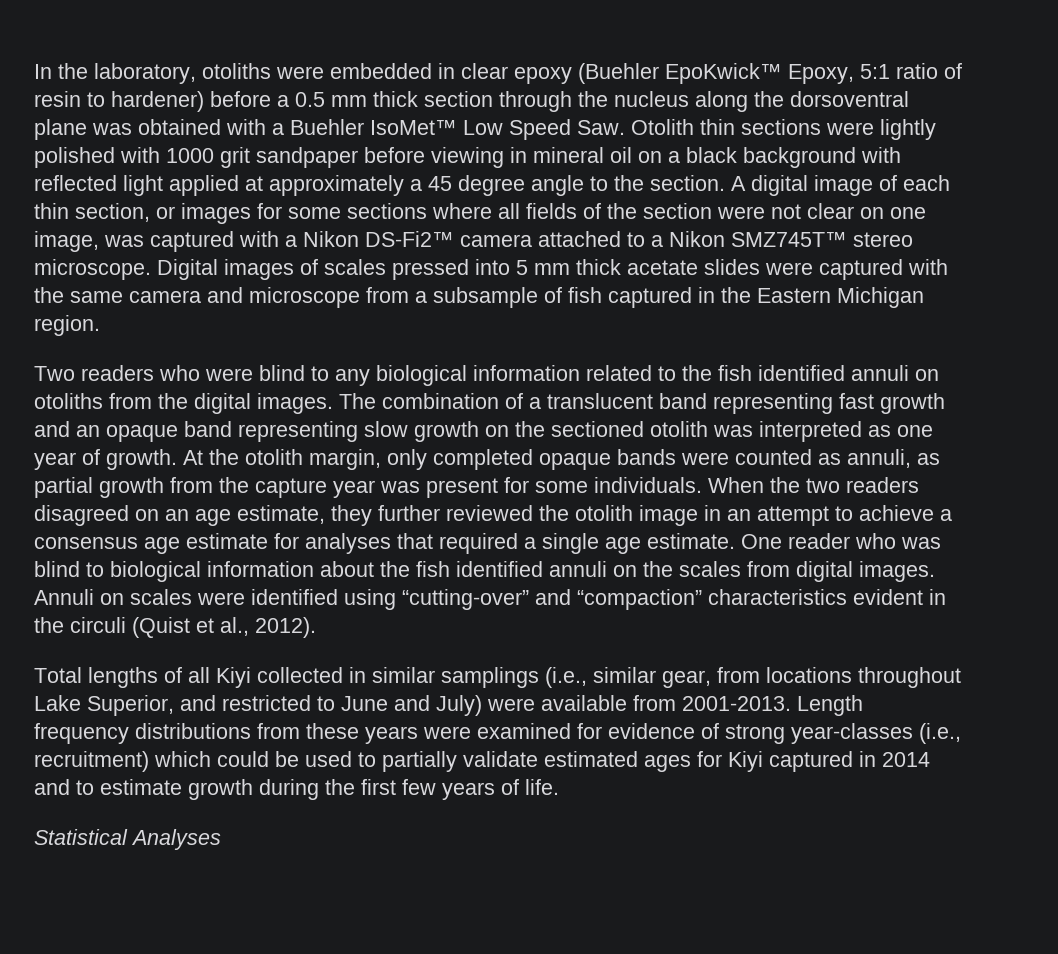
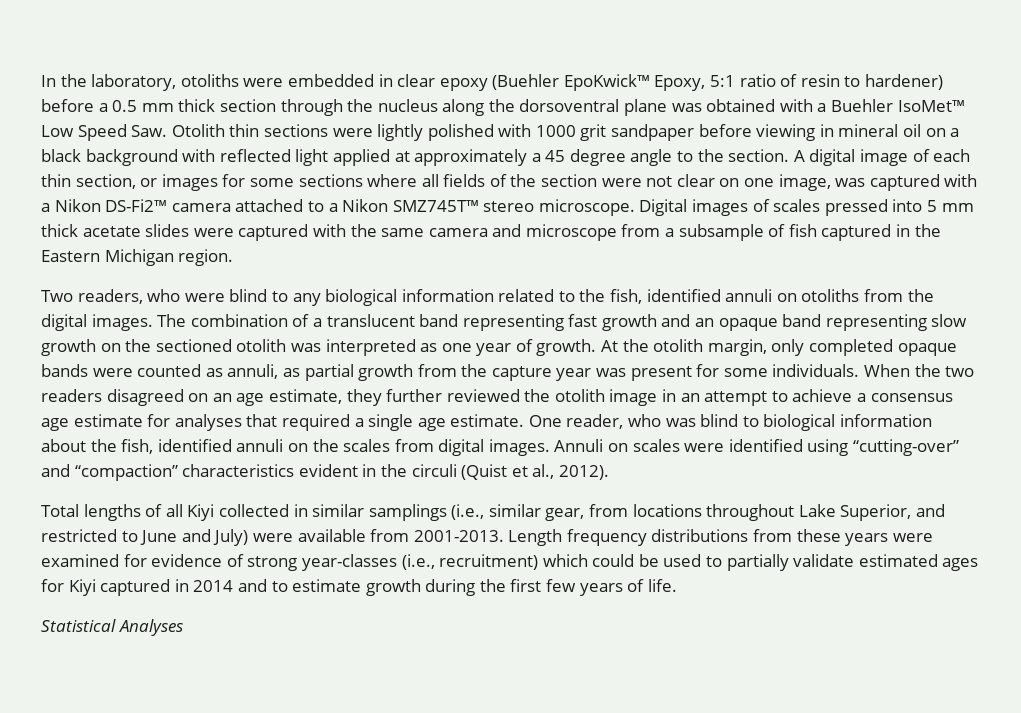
- Two readers who were blind to any biological information related to the fish identified annuli on otoliths from the digital images.
+ Two readers, who were blind to any biological information related to the fish, identified annuli on otoliths from the digital images.
- One reader who was blind to biological information about the fish identified annuli on the scales from digital images.
+ One reader, who was blind to biological information about the fish, identified annuli on the scales from digital images.

